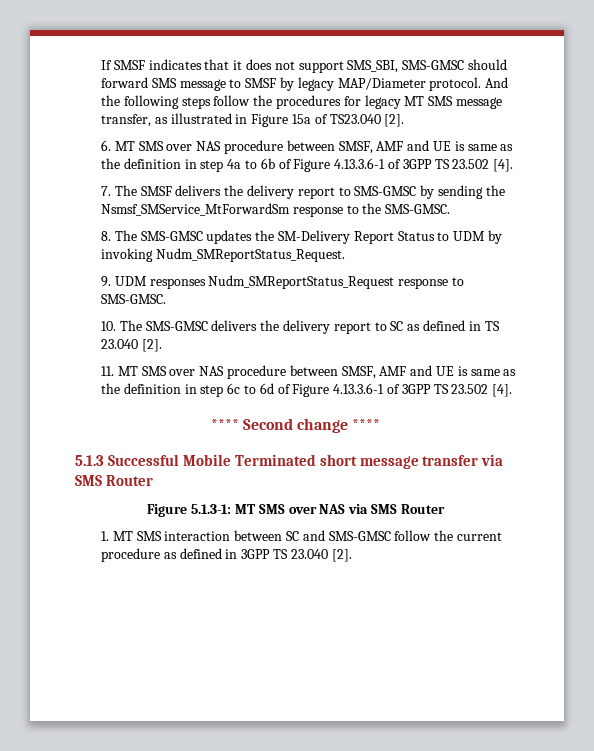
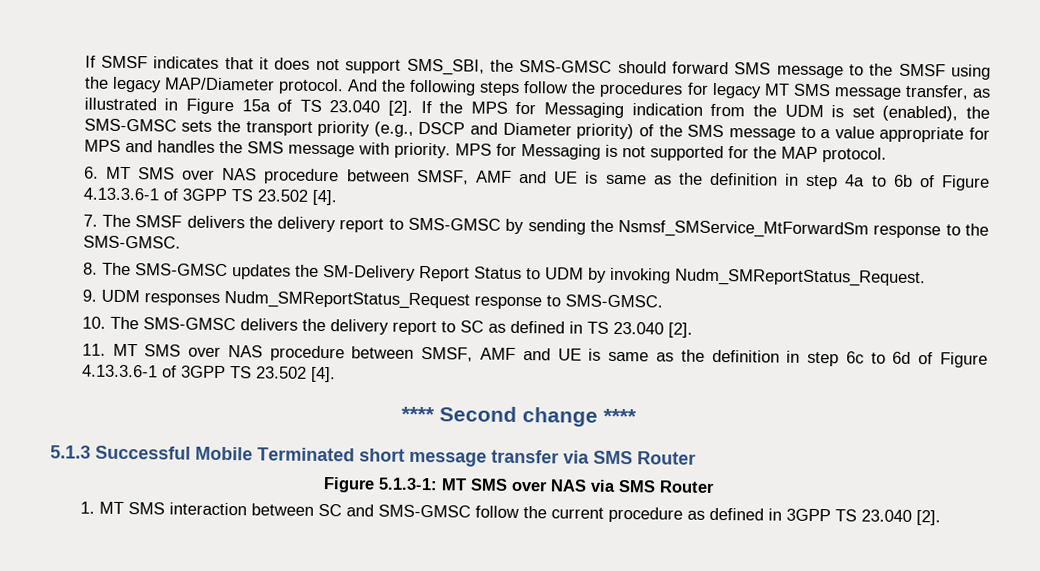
- If SMSF indicates that it does not support SMS_SBI, SMS-GMSC should forward SMS message to SMSF by legacy MAP/Diameter protocol.
+ If SMSF indicates that it does not support SMS_SBI, the SMS-GMSC should forward SMS message to the SMSF using the legacy MAP/Diameter protocol.
- And the following steps follow the procedures for legacy MT SMS message transfer, as illustrated in Figure 15a of TS23.040 [2].
+ And the following steps follow the procedures for legacy MT SMS message transfer, as illustrated in Figure 15a of TS 23.040 [2]. If the MPS for Messaging indication from the UDM is set (enabled), the SMS-GMSC sets the transport priority (e.g., DSCP and Diameter priority) of the SMS message to a value appropriate for MPS and handles the SMS message with priority. MPS for Messaging is not supported for the MAP protocol.

